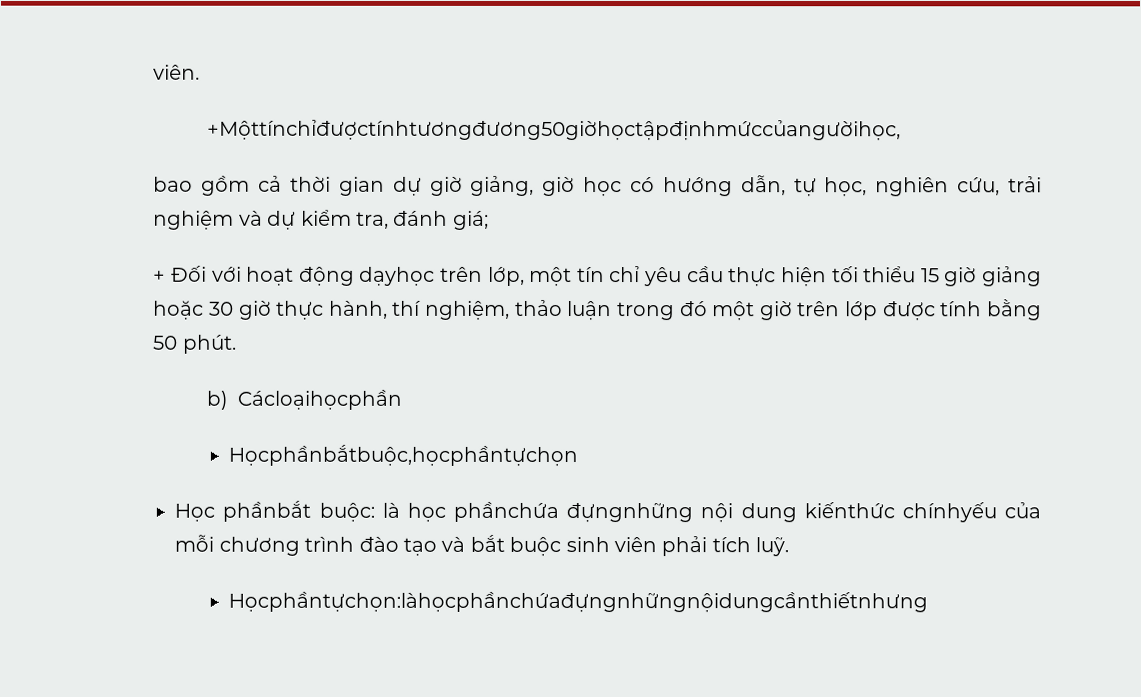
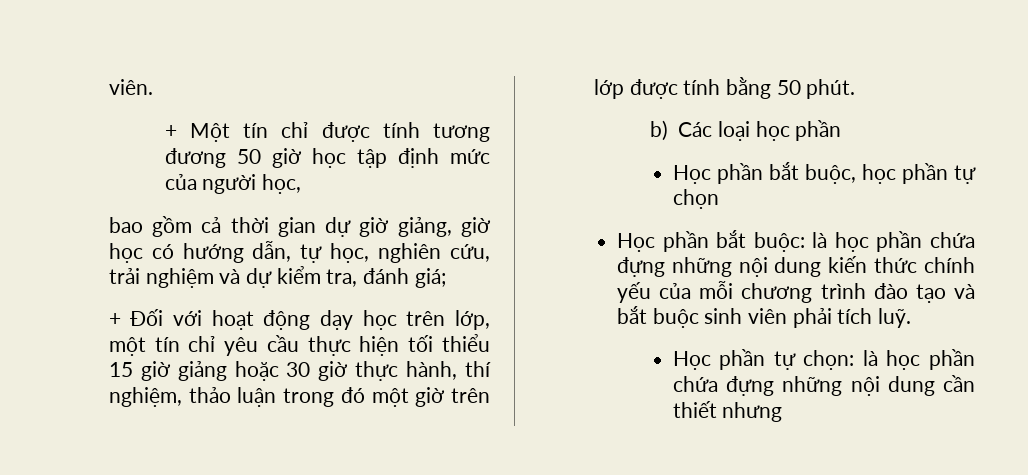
- +Mộttínchỉđượctínhtươngđương50giờhọctậpđịnhmứccủangườihọc,
+ + Một tín chỉ được tính tương đương 50 giờ học tập định mức của người học,
- + Đối với hoạt động dạyhọc trên lớp, một tín chỉ yêu cầu thực hiện tối thiểu 15 giờ giảng hoặc 30 giờ thực hành, thí nghiệm, thảo luận trong đó một giờ trên lớp được tính bằng 50 phút.
+ + Đối với hoạt động dạy học trên lớp, một tín chỉ yêu cầu thực hiện tối thiểu 15 giờ giảng hoặc 30 giờ thực hành, thí nghiệm, thảo luận trong đó một giờ trên lớp được tính bằng 50 phút.
- b) Cácloạihọcphần
- Họcphầnbắtbuộc,họcphầntựchọn
- Học phầnbắt buộc: là học phầnchứa đựngnhững nội dung kiếnthức chínhyếu của mỗi chương trình đào tạo và bắt buộc sinh viên phải tích luỹ.
+ b) Các loại học phần
+ Học phần bắt buộc, học phần tự chọn
+ Học phần bắt buộc: là học phần chứa đựng những nội dung kiến thức chính yếu của mỗi chương trình đào tạo và bắt buộc sinh viên phải tích luỹ.
- Họcphầntựchọn:làhọcphầnchứađựngnhữngnộidungcầnthiếtnhưng
+ Học phần tự chọn: là học phần chứa đựng những nội dung cần thiết nhưng

